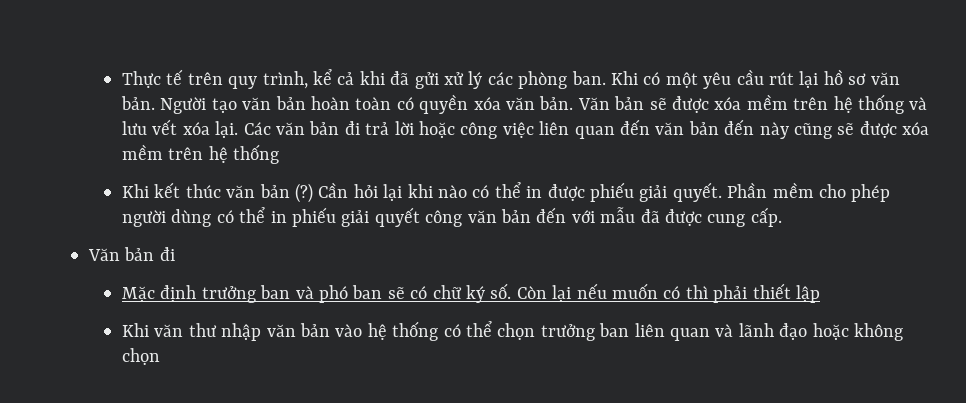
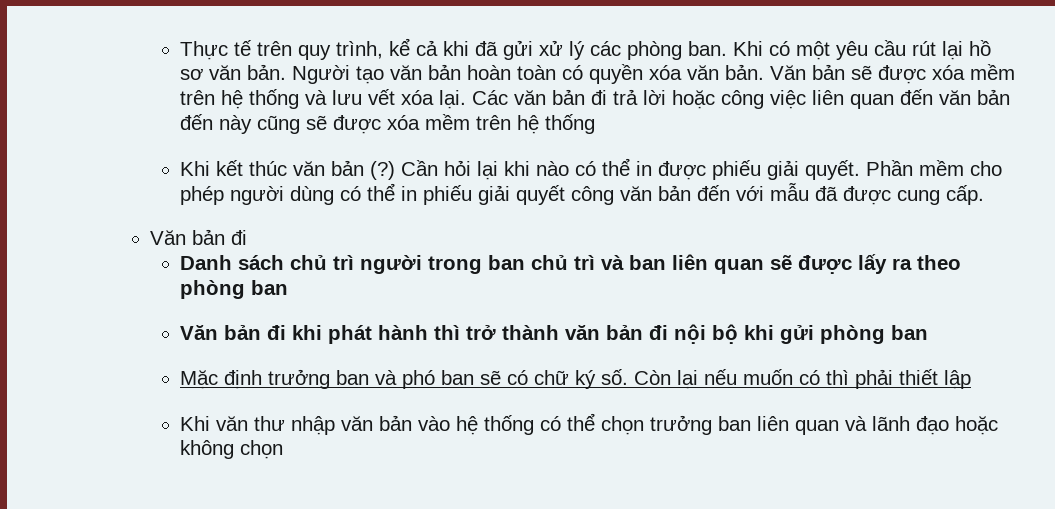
+ Danh sách chủ trì người trong ban chủ trì và ban liên quan sẽ được lấy ra theo phòng ban
+ Văn bản đi khi phát hành thì trở thành văn bản đi nội bộ khi gửi phòng ban

